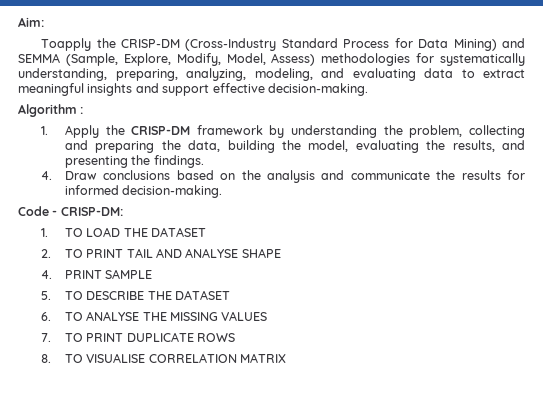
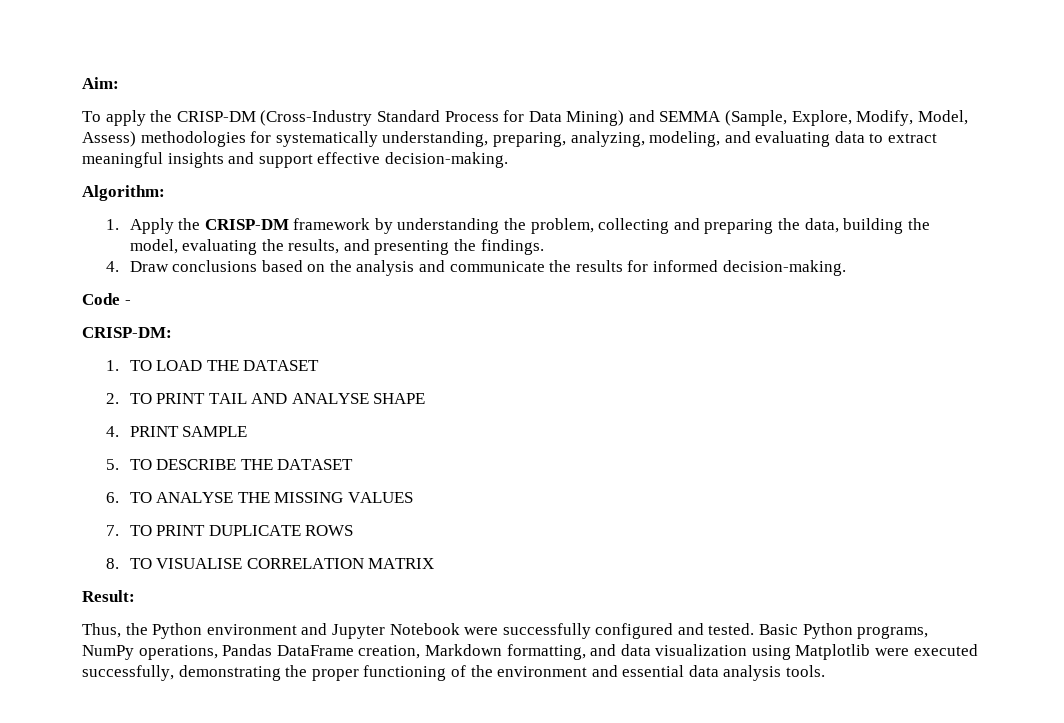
- Toapply the CRISP-DM (Cross-Industry Standard Process for Data Mining) and SEMMA (Sample, Explore, Modify, Model, Assess) methodologies for systematically understanding, preparing, analyzing, modeling, and evaluating data to extract meaningful insights and support effective decision-making.
+ To apply the CRISP-DM (Cross-Industry Standard Process for Data Mining) and SEMMA (Sample, Explore, Modify, Model, Assess) methodologies for systematically understanding, preparing, analyzing, modeling, and evaluating data to extract meaningful insights and support effective decision-making.
- Algorithm :
+ Algorithm:
- Code - CRISP-DM:
+ Code -
+ CRISP-DM:
+ Result:
+ Thus, the Python environment and Jupyter Notebook were successfully configured and tested. Basic Python programs, NumPy operations, Pandas DataFrame creation, Markdown formatting, and data visualization using Matplotlib were executed successfully, demonstrating the proper functioning of the environment and essential data analysis tools.

